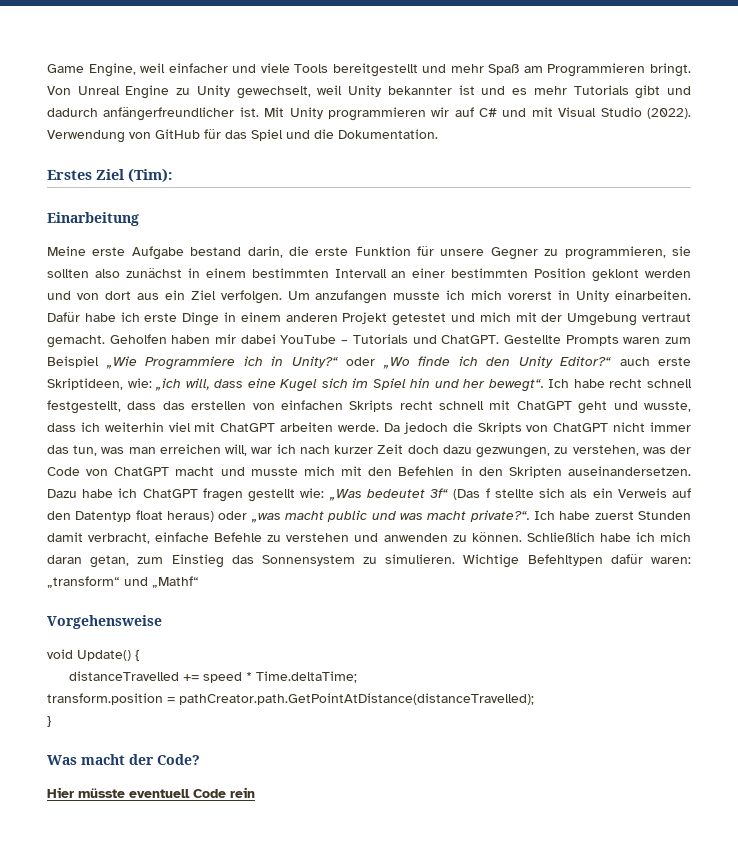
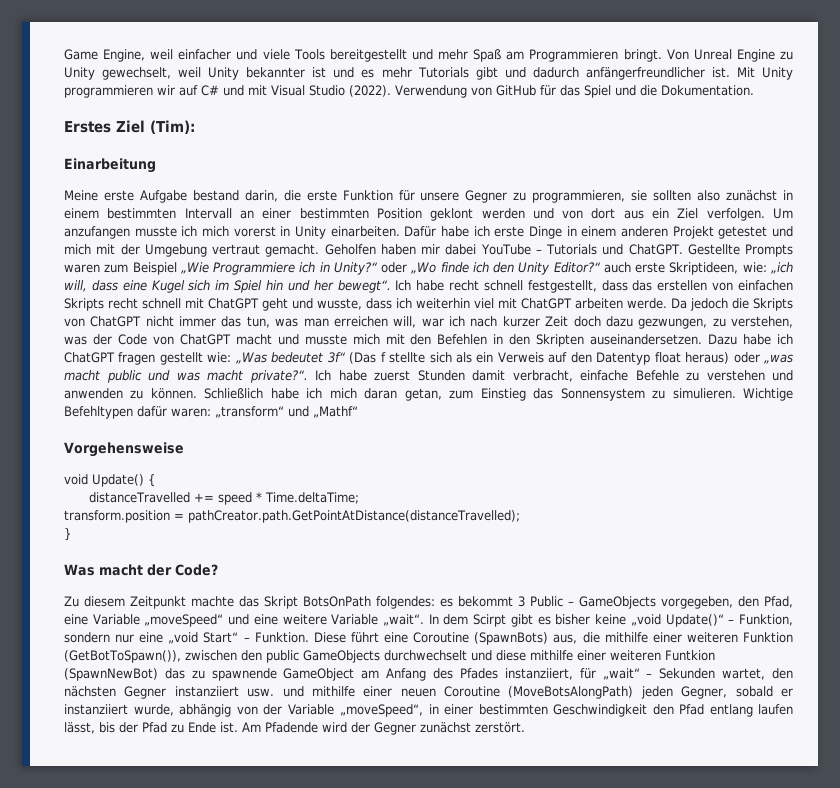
- Hier müsste eventuell Code rein
+ Zu diesem Zeitpunkt machte das Skript BotsOnPath folgendes: es bekommt 3 Public – GameObjects vorgegeben, den Pfad, eine Variable „moveSpeed“ und eine weitere Variable „wait“. In dem Scirpt gibt es bisher keine „void Update()“ – Funktion, sondern nur eine „void Start“ – Funktion. Diese führt eine Coroutine (SpawnBots) aus, die mithilfe einer weiteren Funktion (GetBotToSpawn()), zwischen den public GameObjects durchwechselt und diese mithilfe einer weiteren Funtkion (SpawnNewBot) das zu spawnende GameObject am Anfang des Pfades instanziiert, für „wait“ – Sekunden wartet, den nächsten Gegner instanziiert usw. und mithilfe einer neuen Coroutine (MoveBotsAlongPath) jeden Gegner, sobald er instanziiert wurde, abhängig von der Variable „moveSpeed“, in einer bestimmten Geschwindigkeit den Pfad entlang laufen lässt, bis der Pfad zu Ende ist. Am Pfadende wird der Gegner zunächst zerstört.

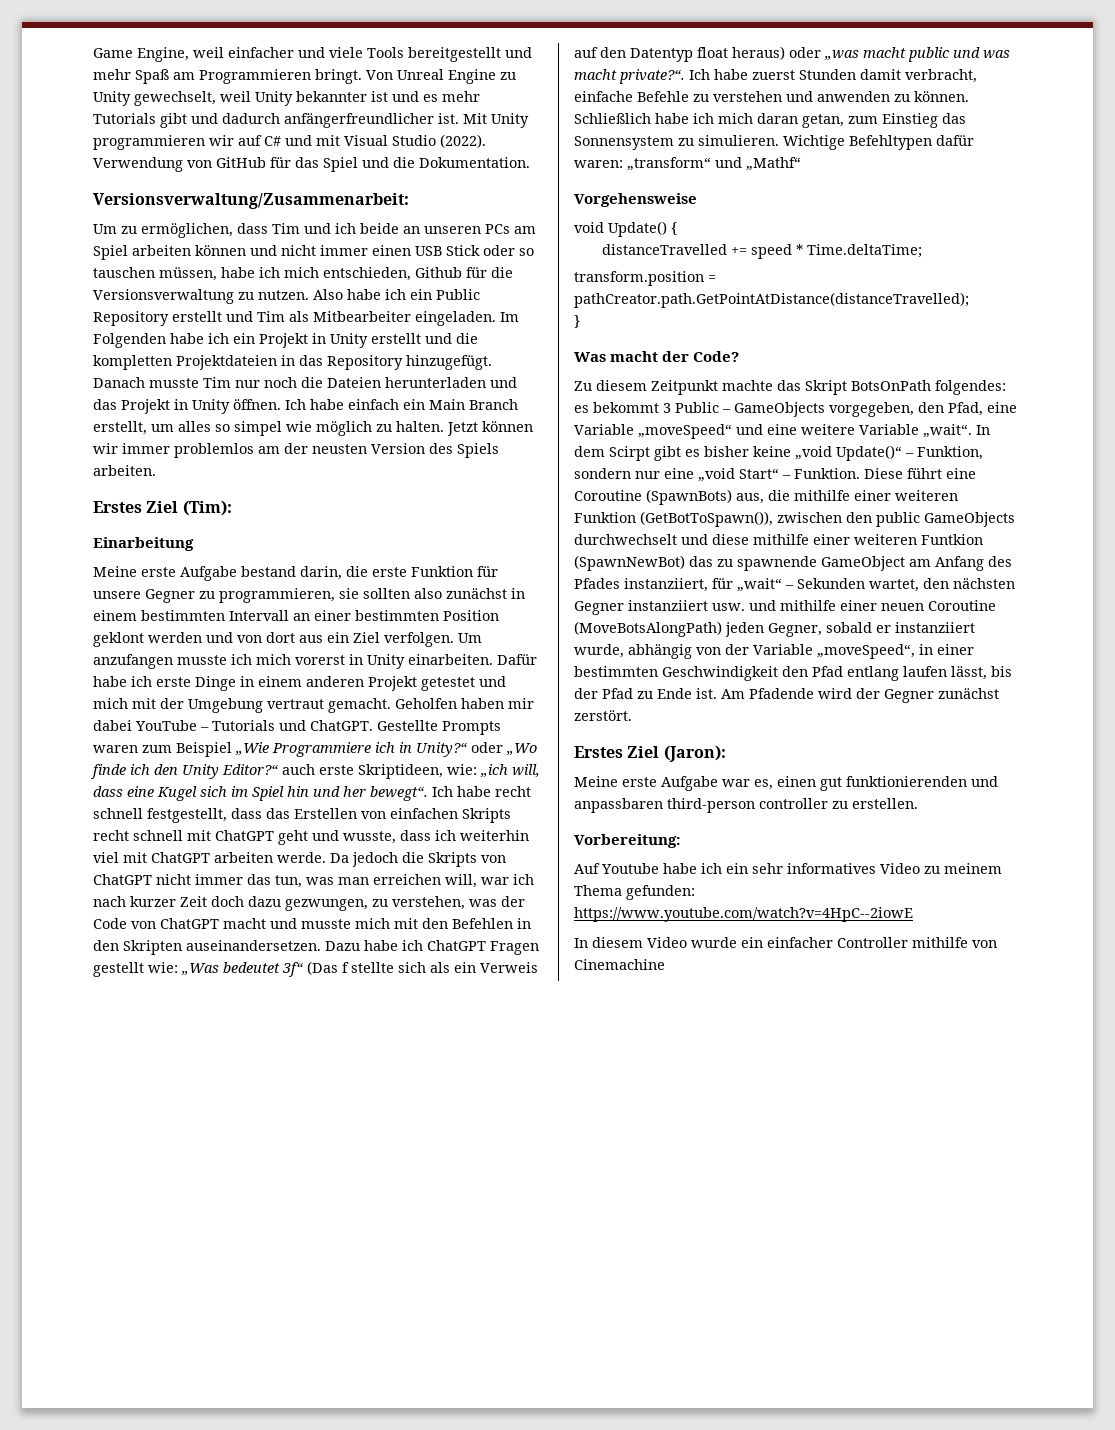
+ Versionsverwaltung/Zusammenarbeit:
+ Um zu ermöglichen, dass Tim und ich beide an unseren PCs am Spiel arbeiten können und nicht immer einen USB Stick oder so tauschen müssen, habe ich mich entschieden, Github für die Versionsverwaltung zu nutzen. Also habe ich ein Public Repository erstellt und Tim als Mitbearbeiter eingeladen. Im Folgenden habe ich ein Projekt in Unity erstellt und die kompletten Projektdateien in das Repository hinzugefügt. Danach musste Tim nur noch die Dateien herunterladen und das Projekt in Unity öffnen. Ich habe einfach ein Main Branch erstellt, um alles so simpel wie möglich zu halten. Jetzt können wir immer problemlos am der neusten Version des Spiels arbeiten.
- Ich habe recht schnell festgestellt, dass das erstellen von einfachen Skripts recht schnell mit ChatGPT geht und wusste, dass ich weiterhin viel mit ChatGPT arbeiten werde.
+ Ich habe recht schnell festgestellt, dass das Erstellen von einfachen Skripts recht schnell mit ChatGPT geht und wusste, dass ich weiterhin viel mit ChatGPT arbeiten werde.
- Dazu habe ich ChatGPT fragen gestellt wie: „Was bedeutet 3f“ (Das f stellte sich als ein Verweis auf den Datentyp float heraus) oder „was macht public und was macht private?“.
+ Dazu habe ich ChatGPT Fragen gestellt wie: „Was bedeutet 3f“ (Das f stellte sich als ein Verweis auf den Datentyp float heraus) oder „was macht public und was macht private?“.
+ Erstes Ziel (Jaron):
+ Meine erste Aufgabe war es, einen gut funktionierenden und anpassbaren third-person controller zu erstellen.
+ Vorbereitung:
+ Auf Youtube habe ich ein sehr informatives Video zu meinem Thema gefunden: https://www.youtube.com/watch?v=4HpC--2iowE
+ In diesem Video wurde ein einfacher Controller mithilfe von Cinemachine

